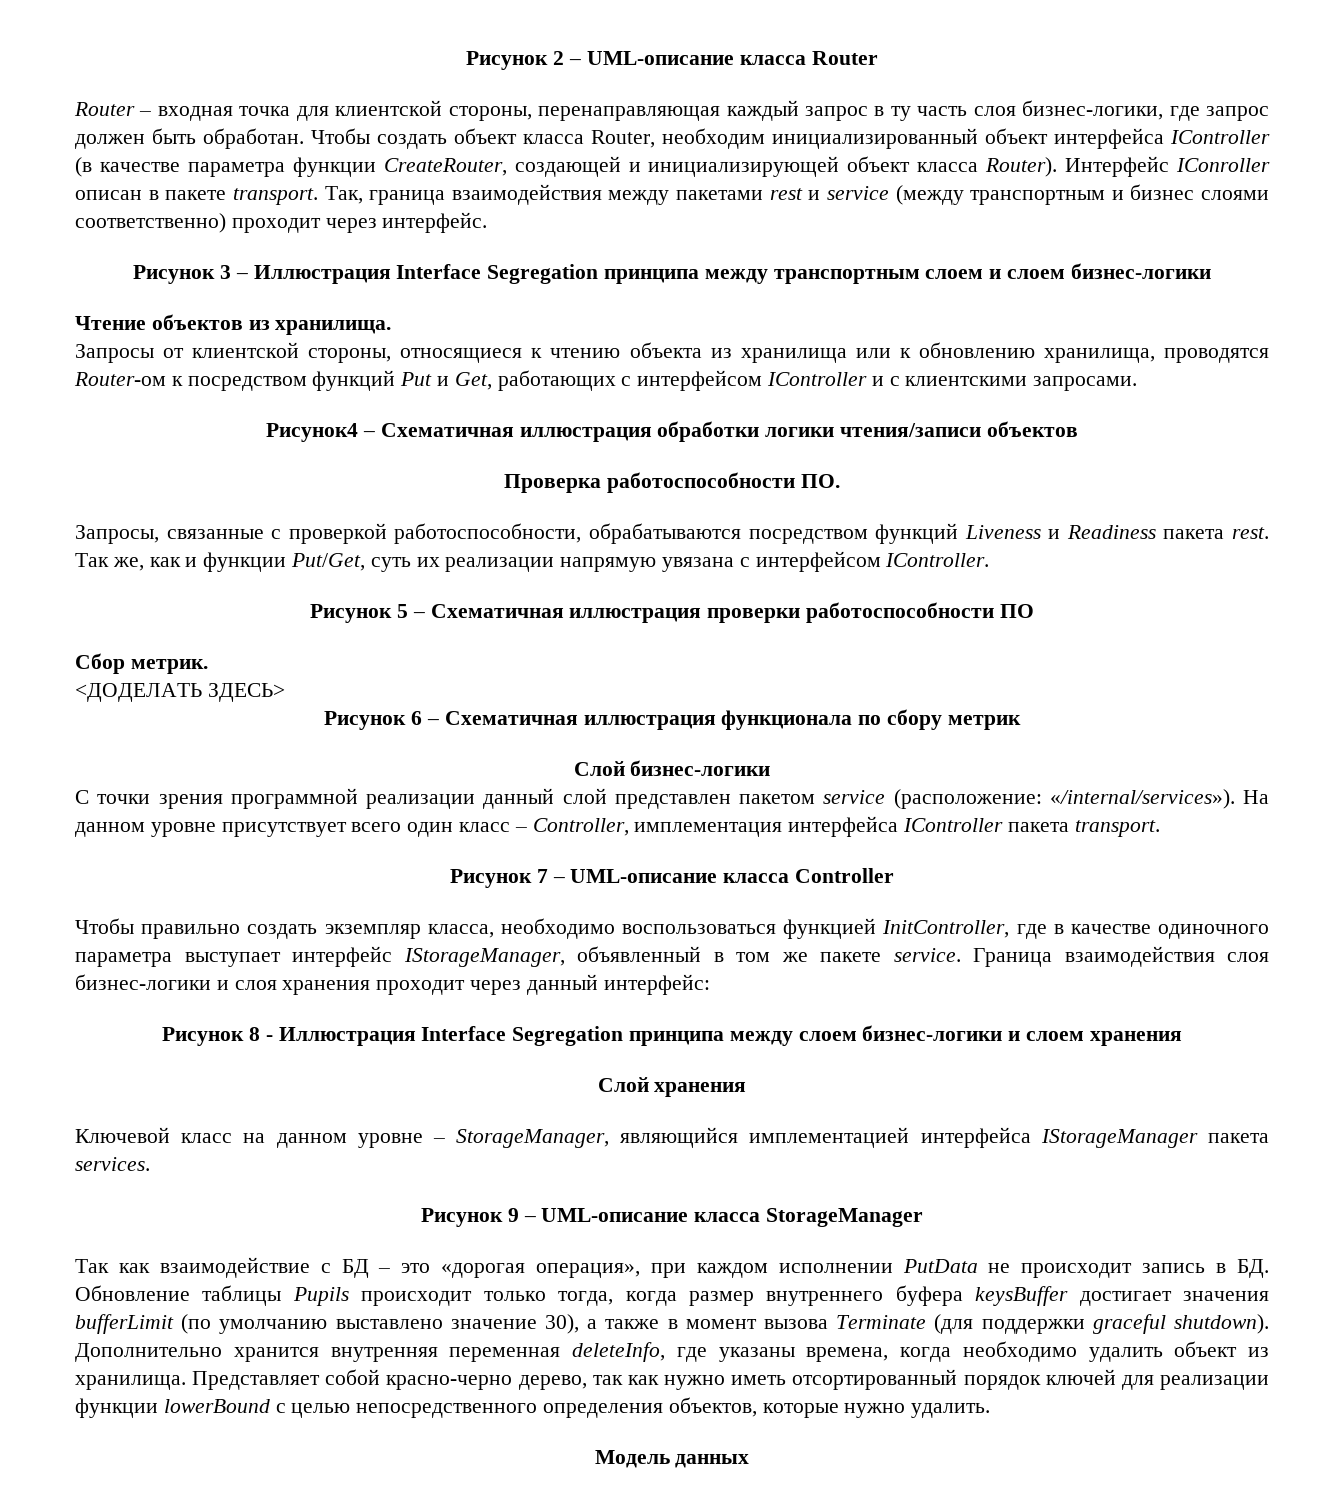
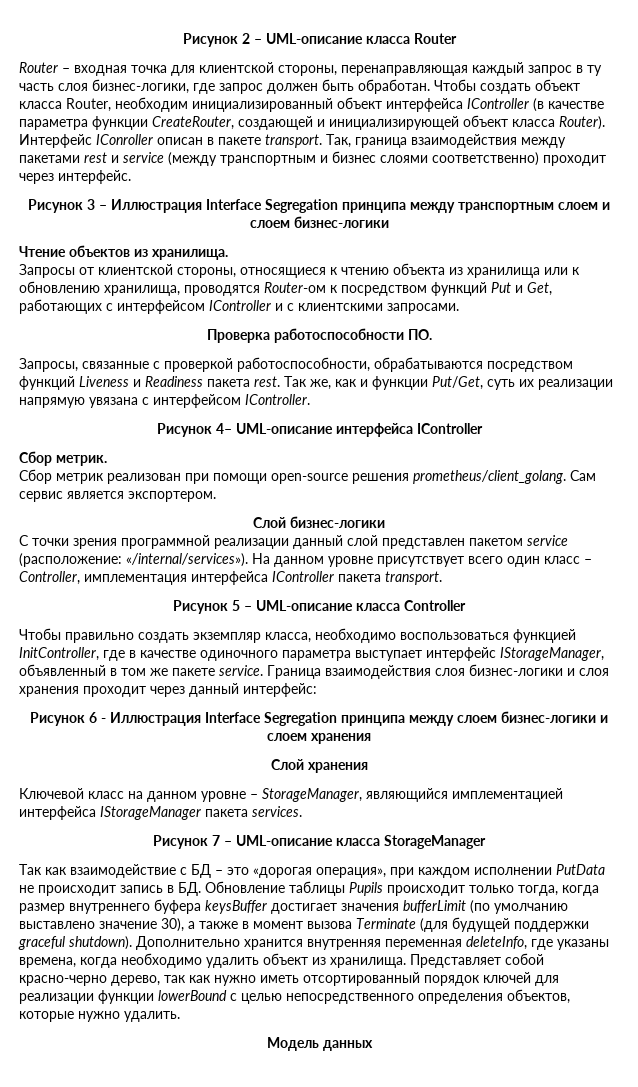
- Рисунок4 – Схематичная иллюстрация обработки логики чтения/записи объектов
- Рисунок 5 – Схематичная иллюстрация проверки работоспособности ПО
+ Рисунок 4– UML-описание интерфейса IController
  Сбор метрик.
- <ДОДЕЛАТЬ ЗДЕСЬ>
- Рисунок 6 – Схематичная иллюстрация функционала по сбору метрик
+ Сбор метрик реализован при помощи open-source решения prometheus/client_golang. Сам сервис является экспортером.
- Рисунок 7 – UML-описание класса Controller
+ Рисунок 5 – UML-описание класса Controller
- Рисунок 8 - Иллюстрация Interface Segregation принципа между слоем бизнес-логики и слоем хранения
+ Рисунок 6 - Иллюстрация Interface Segregation принципа между слоем бизнес-логики и слоем хранения
- Рисунок 9 – UML-описание класса StorageManager
+ Рисунок 7 – UML-описание класса StorageManager
- Так как взаимодействие с БД – это «дорогая операция», при каждом исполнении PutData не происходит запись в БД. Обновление таблицы Pupils происходит только тогда, когда размер внутреннего буфера keysBuffer достигает значения bufferLimit (по умолчанию выставлено значение 30), а также в момент вызова Terminate (для поддержки graceful shutdown).
+ Так как взаимодействие с БД – это «дорогая операция», при каждом исполнении PutData не происходит запись в БД. Обновление таблицы Pupils происходит только тогда, когда размер внутреннего буфера keysBuffer достигает значения bufferLimit (по умолчанию выставлено значение 30), а также в момент вызова Terminate (для будущей поддержки graceful shutdown).

